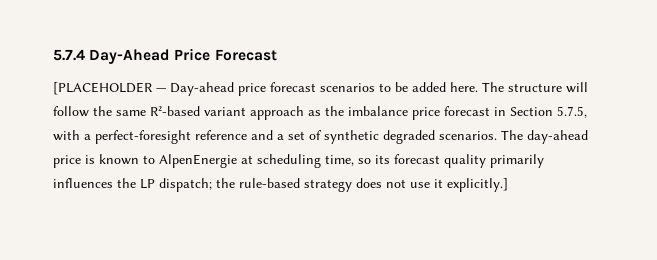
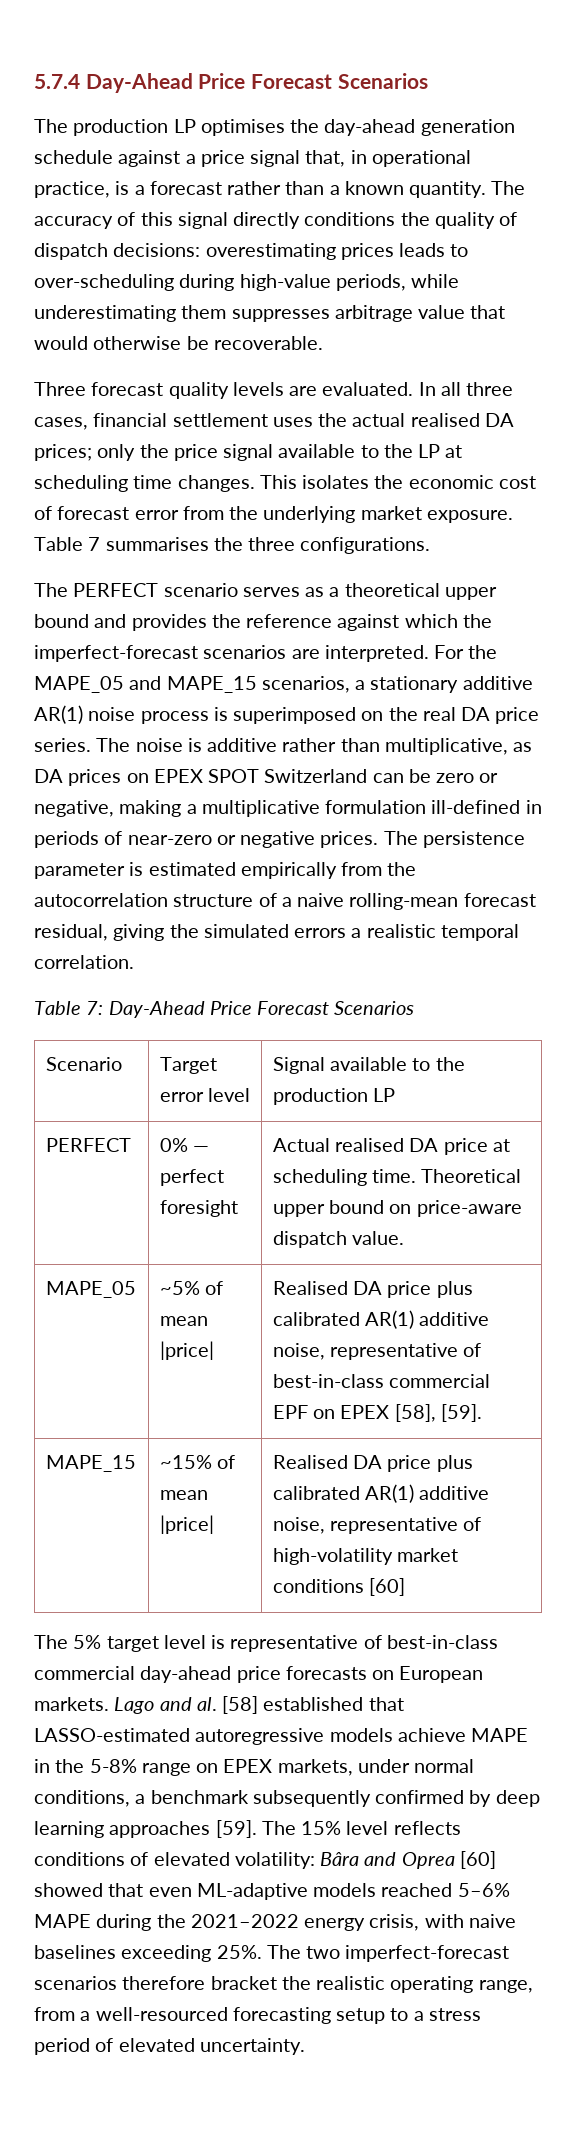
- 5.7.4 Day-Ahead Price Forecast
- [PLACEHOLDER — Day-ahead price forecast scenarios to be added here. The structure will follow the same R²-based variant approach as the imbalance price forecast in Section 5.7.5, with a perfect-foresight reference and a set of synthetic degraded scenarios. The day-ahead price is known to AlpenEnergie at scheduling time, so its forecast quality primarily influences the LP dispatch; the rule-based strategy does not use it explicitly.]
+ 5.7.4 Day-Ahead Price Forecast Scenarios
+ The production LP optimises the day-ahead generation schedule against a price signal that, in operational practice, is a forecast rather than a known quantity. The accuracy of this signal directly conditions the quality of dispatch decisions: overestimating prices leads to over-scheduling during high-value periods, while underestimating them suppresses arbitrage value that would otherwise be recoverable.
+ Three forecast quality levels are evaluated. In all three cases, financial settlement uses the actual realised DA prices; only the price signal available to the LP at scheduling time changes. This isolates the economic cost of forecast error from the underlying market exposure. Table 7 summarises the three configurations.
+ The PERFECT scenario serves as a theoretical upper bound and provides the reference against which the imperfect-forecast scenarios are interpreted. For the MAPE_05 and MAPE_15 scenarios, a stationary additive AR(1) noise process is superimposed on the real DA price series. The noise is additive rather than multiplicative, as DA prices on EPEX SPOT Switzerland can be zero or negative, making a multiplicative formulation ill-defined in periods of near-zero or negative prices. The persistence parameter is estimated empirically from the autocorrelation structure of a naive rolling-mean forecast residual, giving the simulated errors a realistic temporal correlation.
+ Table 7: Day-Ahead Price Forecast Scenarios
+ Scenario | Target error level | Signal available to the production LP
+ PERFECT | 0% — perfect foresight | Actual realised DA price at scheduling time. Theoretical upper bound on price-aware dispatch value.
+ MAPE_05 | ~5% of mean |price| | Realised DA price plus calibrated AR(1) additive noise, representative of best-in-class commercial EPF on EPEX [58], [59].
+ MAPE_15 | ~15% of mean |price| | Realised DA price plus calibrated AR(1) additive noise, representative of high-volatility market conditions [60]
+ The 5% target level is representative of best-in-class commercial day-ahead price forecasts on European markets. Lago and al. [58] established that LASSO-estimated autoregressive models achieve MAPE in the 5-8% range on EPEX markets, under normal conditions, a benchmark subsequently confirmed by deep learning approaches [59]. The 15% level reflects conditions of elevated volatility: Bâra and Oprea [60] showed that even ML-adaptive models reached 5–6% MAPE during the 2021–2022 energy crisis, with naive baselines exceeding 25%. The two imperfect-forecast scenarios therefore bracket the realistic operating range, from a well-resourced forecasting setup to a stress period of elevated uncertainty.

